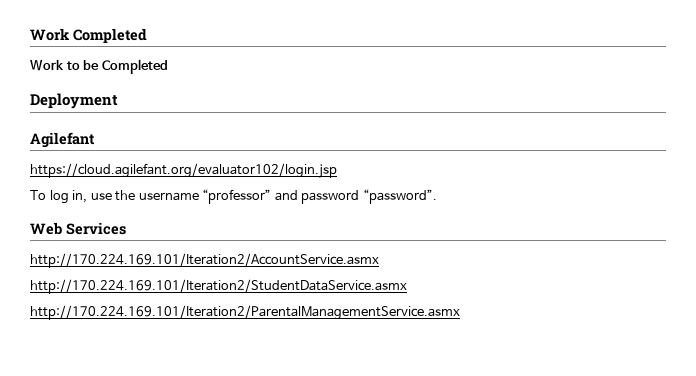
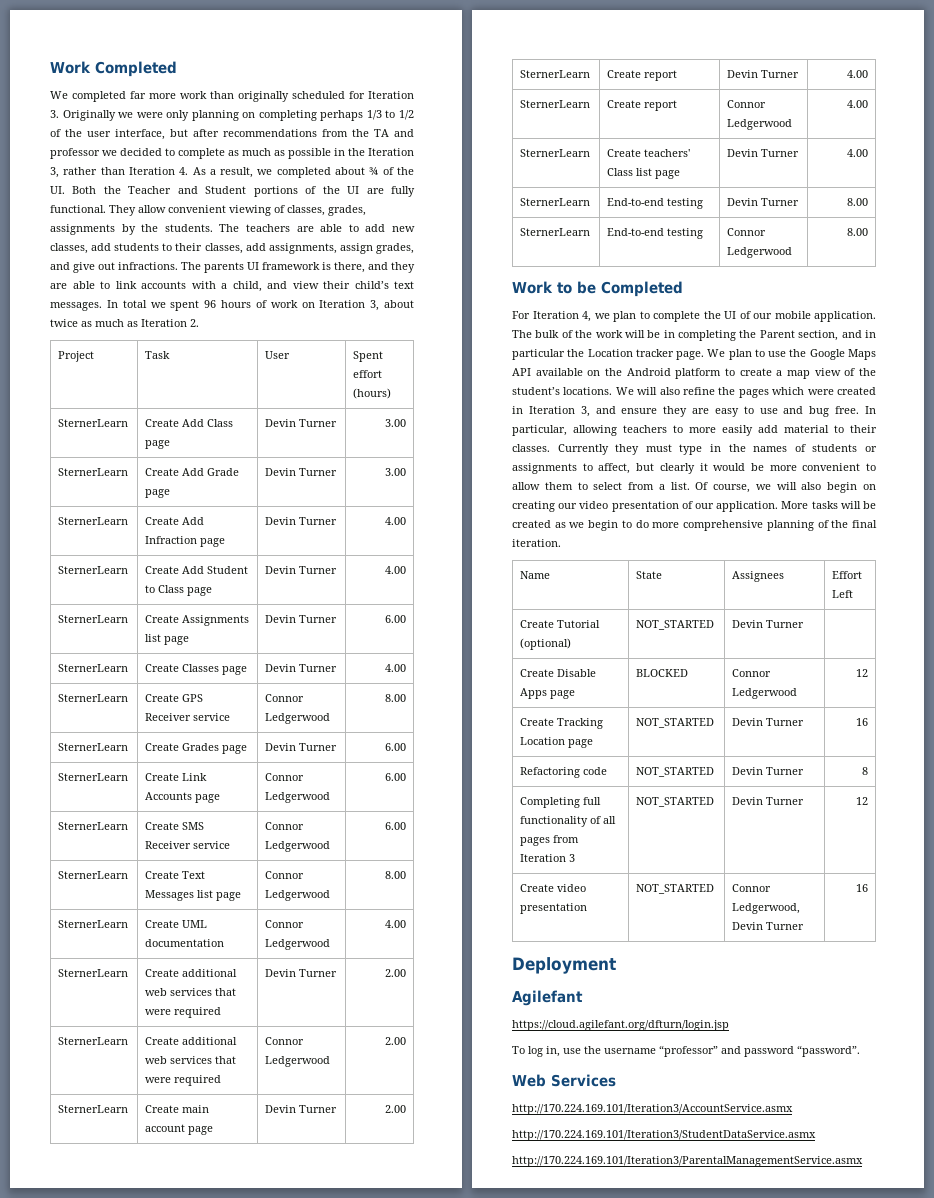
+ We completed far more work than originally scheduled for Iteration 3. Originally we were only planning on completing perhaps 1/3 to 1/2 of the user interface, but after recommendations from the TA and professor we decided to complete as much as possible in the Iteration 3, rather than Iteration 4. As a result, we completed about ¾ of the UI. Both the Teacher and Student portions of the UI are fully functional. They allow convenient viewing of classes, grades, assignments by the students. The teachers are able to add new classes, add students to their classes, add assignments, assign grades, and give out infractions. The parents UI framework is there, and they are able to link accounts with a child, and view their child’s text messages. In total we spent 96 hours of work on Iteration 3, about twice as much as Iteration 2.
+ Project | Task | User | Spent effort (hours)
+ SternerLearn | Create Add Class page | Devin Turner | 3.00
+ SternerLearn | Create Add Grade page | Devin Turner | 3.00
+ SternerLearn | Create Add Infraction page | Devin Turner | 4.00
+ SternerLearn | Create Add Student to Class page | Devin Turner | 4.00
+ SternerLearn | Create Assignments list page | Devin Turner | 6.00
+ SternerLearn | Create Classes page | Devin Turner | 4.00
+ SternerLearn | Create GPS Receiver service | Connor Ledgerwood | 8.00
+ SternerLearn | Create Grades page | Devin Turner | 6.00
+ SternerLearn | Create Link Accounts page | Connor Ledgerwood | 6.00
+ SternerLearn | Create SMS Receiver service | Connor Ledgerwood | 6.00
+ SternerLearn | Create Text Messages list page | Connor Ledgerwood | 8.00
+ SternerLearn | Create UML documentation | Connor Ledgerwood | 4.00
+ SternerLearn | Create additional web services that were required | Devin Turner | 2.00
+ SternerLearn | Create additional web services that were required | Connor Ledgerwood | 2.00
+ SternerLearn | Create main account page | Devin Turner | 2.00
+ SternerLearn | Create report | Devin Turner | 4.00
+ SternerLearn | Create report | Connor Ledgerwood | 4.00
+ SternerLearn | Create teachers' Class list page | Devin Turner | 4.00
+ SternerLearn | End-to-end testing | Devin Turner | 8.00
+ SternerLearn | End-to-end testing | Connor Ledgerwood | 8.00
  Work to be Completed
+ For Iteration 4, we plan to complete the UI of our mobile application. The bulk of the work will be in completing the Parent section, and in particular the Location tracker page. We plan to use the Google Maps API available on the Android platform to create a map view of the student’s locations. We will also refine the pages which were created in Iteration 3, and ensure they are easy to use and bug free. In particular, allowing teachers to more easily add material to their classes. Currently they must type in the names of students or assignments to affect, but clearly it would be more convenient to allow them to select from a list. Of course, we will also begin on creating our video presentation of our application. More tasks will be created as we begin to do more comprehensive planning of the final iteration.
+ Name | State | Assignees | Effort Left
+ Create Tutorial (optional) | NOT_STARTED | Devin Turner |
+ Create Disable Apps page | BLOCKED | Connor Ledgerwood | 12
+ Create Tracking Location page | NOT_STARTED | Devin Turner | 16
+ Refactoring code | NOT_STARTED | Devin Turner | 8
+ Completing full functionality of all pages from Iteration 3 | NOT_STARTED | Devin Turner | 12
+ Create video presentation | NOT_STARTED | Connor Ledgerwood, Devin Turner | 16
- https://cloud.agilefant.org/evaluator102/login.jsp
+ https://cloud.agilefant.org/dfturn/login.jsp
- http://170.224.169.101/Iteration2/AccountService.asmx
- http://170.224.169.101/Iteration2/StudentDataService.asmx
- http://170.224.169.101/Iteration2/ParentalManagementService.asmx
+ http://170.224.169.101/Iteration3/AccountService.asmx
+ http://170.224.169.101/Iteration3/StudentDataService.asmx
+ http://170.224.169.101/Iteration3/ParentalManagementService.asmx

